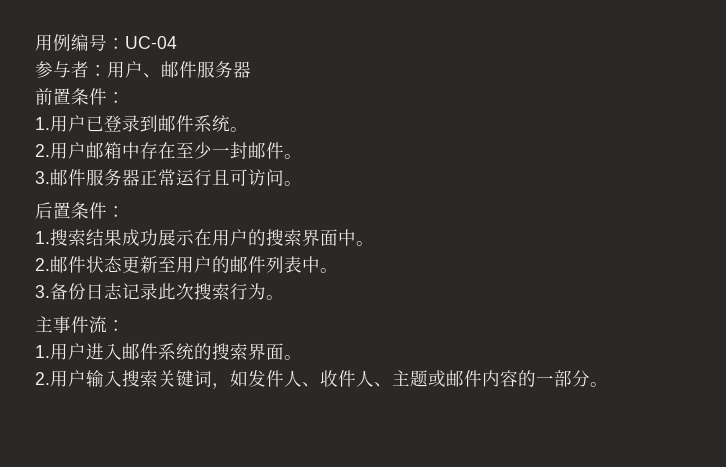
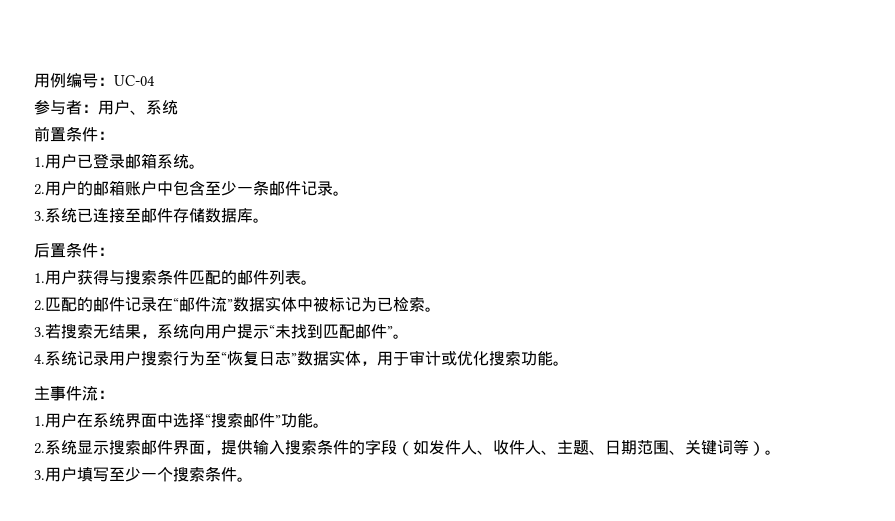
- 参与者：用户、邮件服务器
+ 参与者：用户、系统
- 1.用户已登录到邮件系统。
+ 1.用户已登录邮箱系统。
- 2.用户邮箱中存在至少一封邮件。
- 3.邮件服务器正常运行且可访问。
+ 2.用户的邮箱账户中包含至少一条邮件记录。
+ 3.系统已连接至邮件存储数据库。
  后置条件：
- 1.搜索结果成功展示在用户的搜索界面中。
- 2.邮件状态更新至用户的邮件列表中。
- 3.备份日志记录此次搜索行为。
+ 1.用户获得与搜索条件匹配的邮件列表。
+ 2.匹配的邮件记录在“邮件流”数据实体中被标记为已检索。
+ 3.若搜索无结果，系统向用户提示“未找到匹配邮件”。
+ 4.系统记录用户搜索行为至“恢复日志”数据实体，用于审计或优化搜索功能。
- 1.用户进入邮件系统的搜索界面。
- 2.用户输入搜索关键词，如发件人、收件人、主题或邮件内容的一部分。
+ 1.用户在系统界面中选择“搜索邮件”功能。
+ 2.系统显示搜索邮件界面，提供输入搜索条件的字段（如发件人、收件人、主题、日期范围、关键词等）。
+ 3.用户填写至少一个搜索条件。

